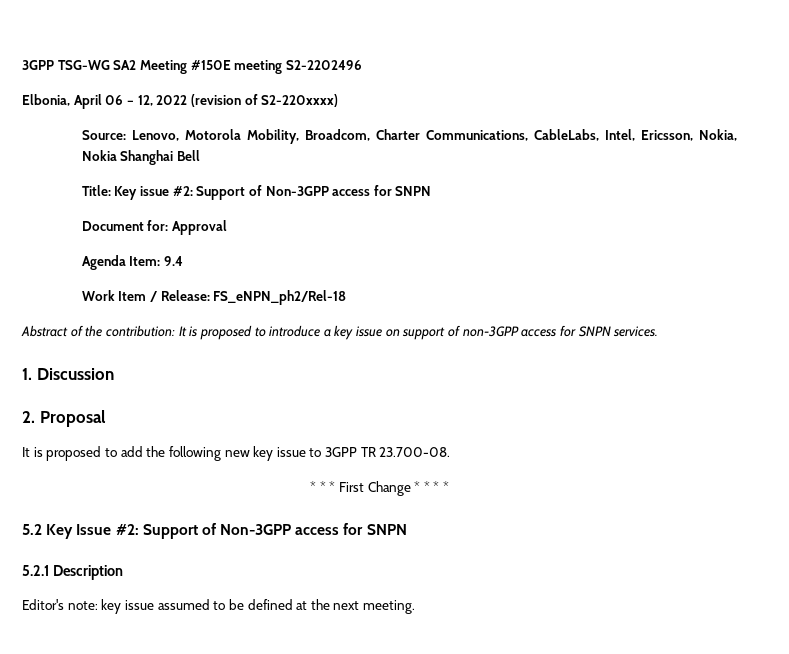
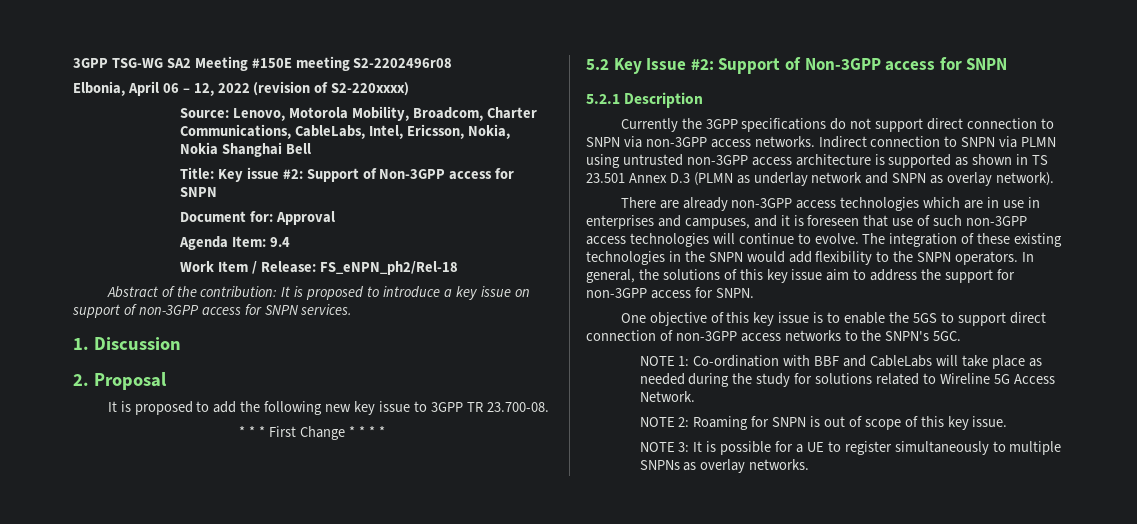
- 3GPP TSG-WG SA2 Meeting #150E meeting S2-2202496
+ 3GPP TSG-WG SA2 Meeting #150E meeting S2-2202496r08
- Editor's note: key issue assumed to be defined at the next meeting.
+ Currently the 3GPP specifications do not support direct connection to SNPN via non-3GPP access networks. Indirect connection to SNPN via PLMN using untrusted non-3GPP access architecture is supported as shown in TS 23.501 Annex D.3 (PLMN as underlay network and SNPN as overlay network).
+ There are already non-3GPP access technologies which are in use in enterprises and campuses, and it is foreseen that use of such non-3GPP access technologies will continue to evolve. The integration of these existing technologies in the SNPN would add flexibility to the SNPN operators. In general, the solutions of this key issue aim to address the support for non-3GPP access for SNPN.
+ One objective of this key issue is to enable the 5GS to support direct connection of non-3GPP access networks to the SNPN's 5GC.
+ NOTE 1: Co-ordination with BBF and CableLabs will take place as needed during the study for solutions related to Wireline 5G Access Network.
+ NOTE 2: Roaming for SNPN is out of scope of this key issue.
+ NOTE 3: It is possible for a UE to register simultaneously to multiple SNPNs as overlay networks.

